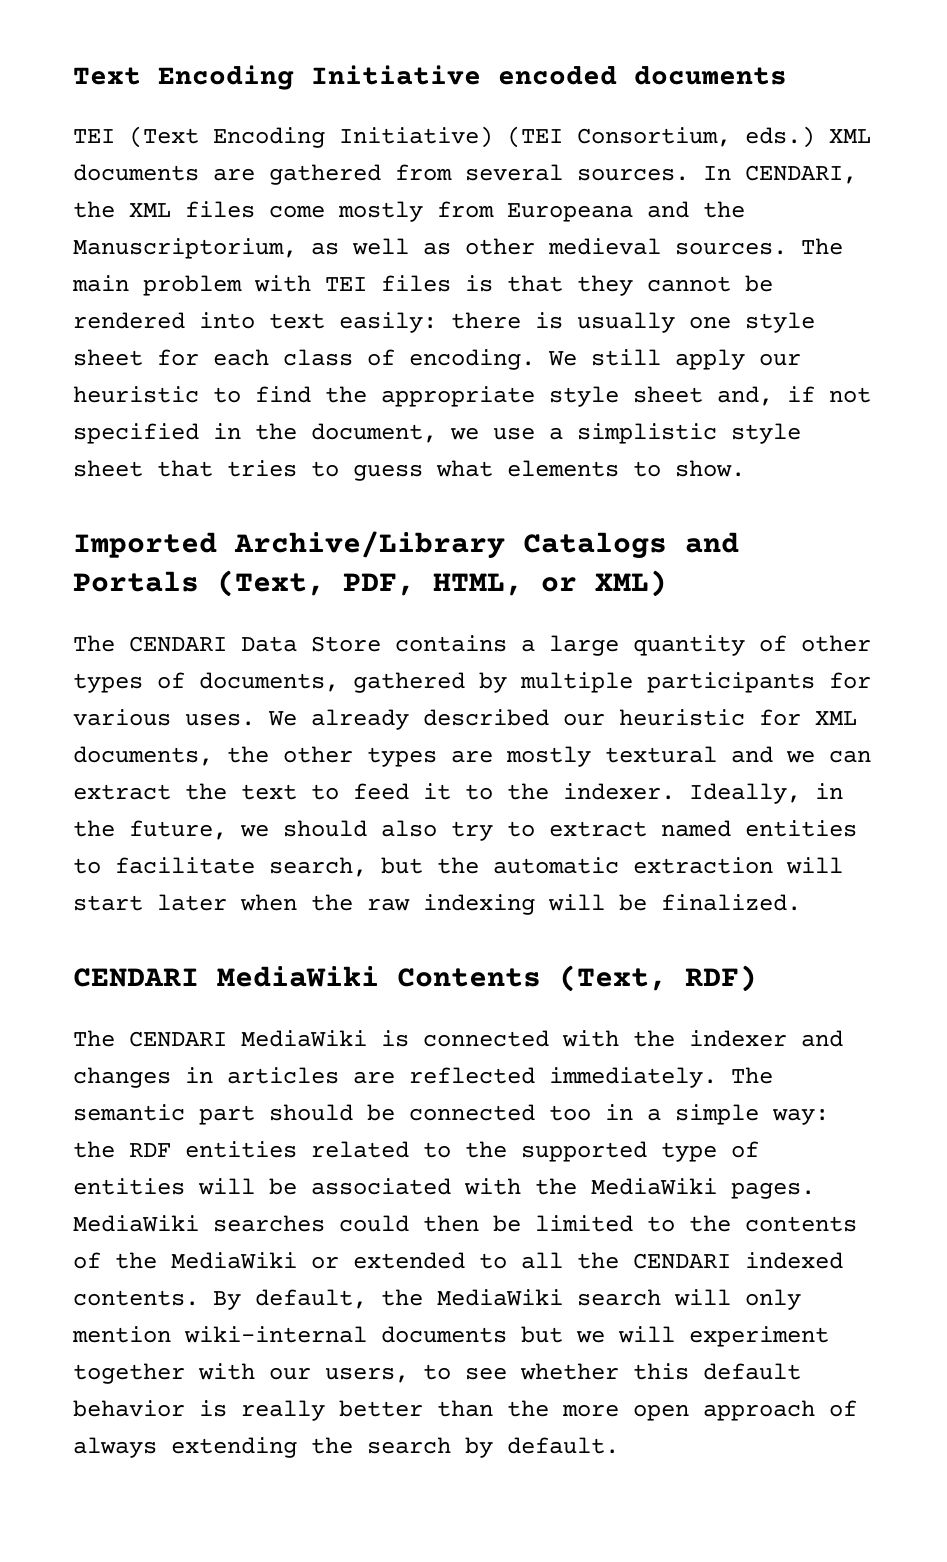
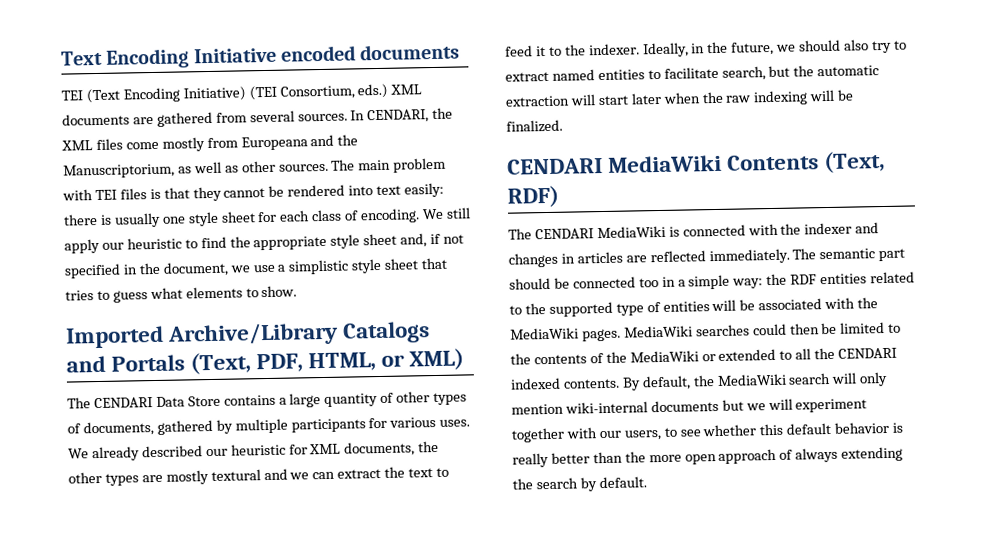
- In CENDARI, the XML files come mostly from Europeana and the Manuscriptorium, as well as other medieval sources.
+ In CENDARI, the XML files come mostly from Europeana and the Manuscriptorium, as well as other sources.

